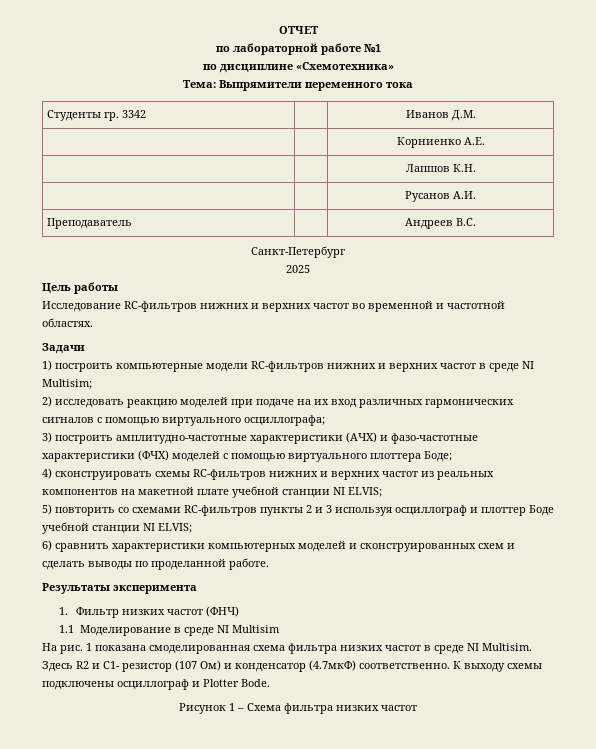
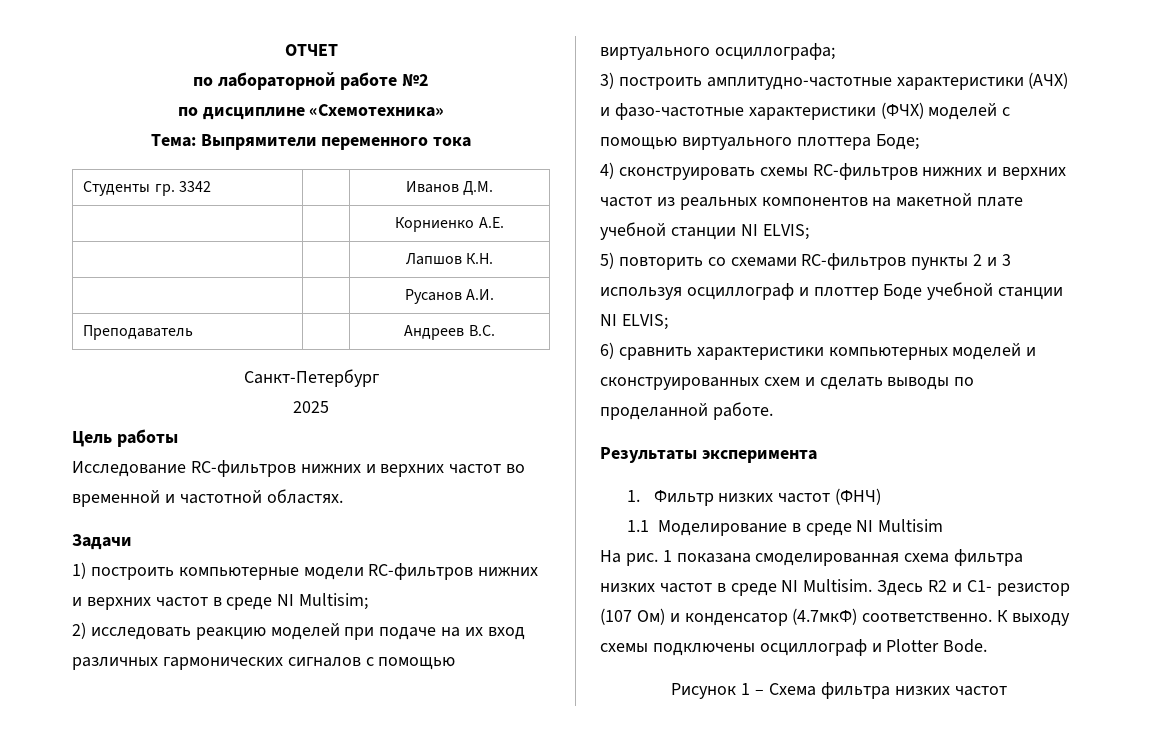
- по лабораторной работе №1
+ по лабораторной работе №2

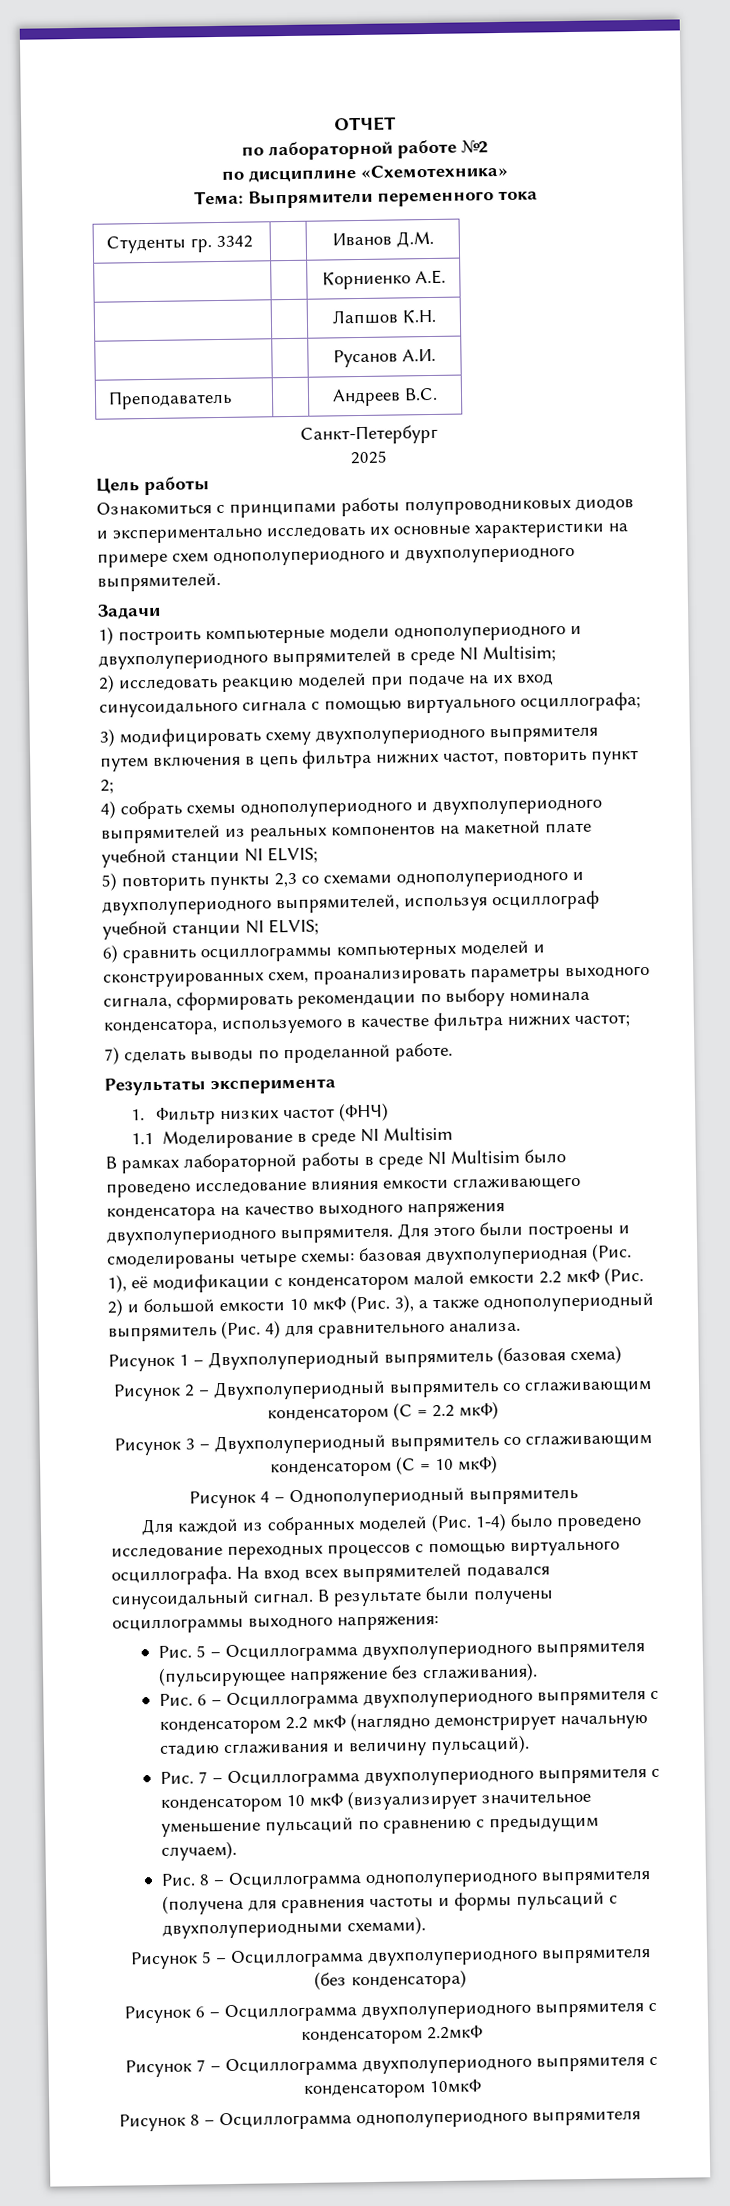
- Исследование RC-фильтров нижних и верхних частот во временной и частотной областях.
+ Ознакомиться с принципами работы полупроводниковых диодов и экспериментально исследовать их основные характеристики на примере схем однополупериодного и двухполупериодного выпрямителей.
- 1) построить компьютерные модели RC-фильтров нижних и верхних частот в среде NI Multisim;
+ 1) построить компьютерные модели однополупериодного и двухполупериодного выпрямителей в среде NI Multisim;
- 2) исследовать реакцию моделей при подаче на их вход различных гармонических сигналов с помощью виртуального осциллографа;
+ 2) исследовать реакцию моделей при подаче на их вход синусоидального сигнала с помощью виртуального осциллографа;
- 3) построить амплитудно-частотные характеристики (АЧХ) и фазо-частотные характеристики (ФЧХ) моделей с помощью виртуального плоттера Боде;
- 4) сконструировать схемы RC-фильтров нижних и верхних частот из реальных компонентов на макетной плате учебной станции NI ELVIS;
+ 3) модифицировать схему двухполупериодного выпрямителя путем включения в цепь фильтра нижних частот, повторить пункт 2;
+ 4) собрать схемы однополупериодного и двухполупериодного выпрямителей из реальных компонентов на макетной плате учебной станции NI ELVIS;
- 5) повторить со схемами RC-фильтров пункты 2 и 3 используя осциллограф и плоттер Боде учебной станции NI ELVIS;
+ 5) повторить пункты 2,3 со схемами однополупериодного и двухполупериодного выпрямителей, используя осциллограф учебной станции NI ELVIS;
- 6) сравнить характеристики компьютерных моделей и сконструированных схем и сделать выводы по проделанной работе.
+ 6) сравнить осциллограммы компьютерных моделей и сконструированных схем, проанализировать параметры выходного сигнала, сформировать рекомендации по выбору номинала конденсатора, используемого в качестве фильтра нижних частот;
+ 7) сделать выводы по проделанной работе.
- На рис. 1 показана смоделированная схема фильтра низких частот в среде NI Multisim. Здесь R2 и C1- резистор (107 Ом) и конденсатор (4.7мкФ) соответственно. К выходу схемы подключены осциллограф и Plotter Bode.
- Рисунок 1 – Схема фильтра низких частот
+ В рамках лабораторной работы в среде NI Multisim было проведено исследование влияния емкости сглаживающего конденсатора на качество выходного напряжения двухполупериодного выпрямителя. Для этого были построены и смоделированы четыре схемы: базовая двухполупериодная (Рис. 1), её модификации с конденсатором малой емкости 2.2 мкФ (Рис. 2) и большой емкости 10 мкФ (Рис. 3), а также однополупериодный выпрямитель (Рис. 4) для сравнительного анализа.
+ Рисунок 1 – Двухполупериодный выпрямитель (базовая схема)
+ Рисунок 2 – Двухполупериодный выпрямитель со сглаживающим конденсатором (С = 2.2 мкФ)
+ Рисунок 3 – Двухполупериодный выпрямитель со сглаживающим конденсатором (С = 10 мкФ)
+ Рисунок 4 – Однополупериодный выпрямитель
+ Для каждой из собранных моделей (Рис. 1-4) было проведено исследование переходных процессов с помощью виртуального осциллографа. На вход всех выпрямителей подавался синусоидальный сигнал. В результате были получены осциллограммы выходного напряжения:
+ Рис. 5 – Осциллограмма двухполупериодного выпрямителя (пульсирующее напряжение без сглаживания).
+ Рис. 6 – Осциллограмма двухполупериодного выпрямителя с конденсатором 2.2 мкФ (наглядно демонстрирует начальную стадию сглаживания и величину пульсаций).
+ Рис. 7 – Осциллограмма двухполупериодного выпрямителя с конденсатором 10 мкФ (визуализирует значительное уменьшение пульсаций по сравнению с предыдущим случаем).
+ Рис. 8 – Осциллограмма однополупериодного выпрямителя (получена для сравнения частоты и формы пульсаций с двухполупериодными схемами).
+ Рисунок 5 – Осциллограмма двухполупериодного выпрямителя (без конденсатора)
+ Рисунок 6 – Осциллограмма двухполупериодного выпрямителя с конденсатором 2.2мкФ
+ Рисунок 7 – Осциллограмма двухполупериодного выпрямителя с конденсатором 10мкФ
+ Рисунок 8 – Осциллограмма однополупериодного выпрямителя

